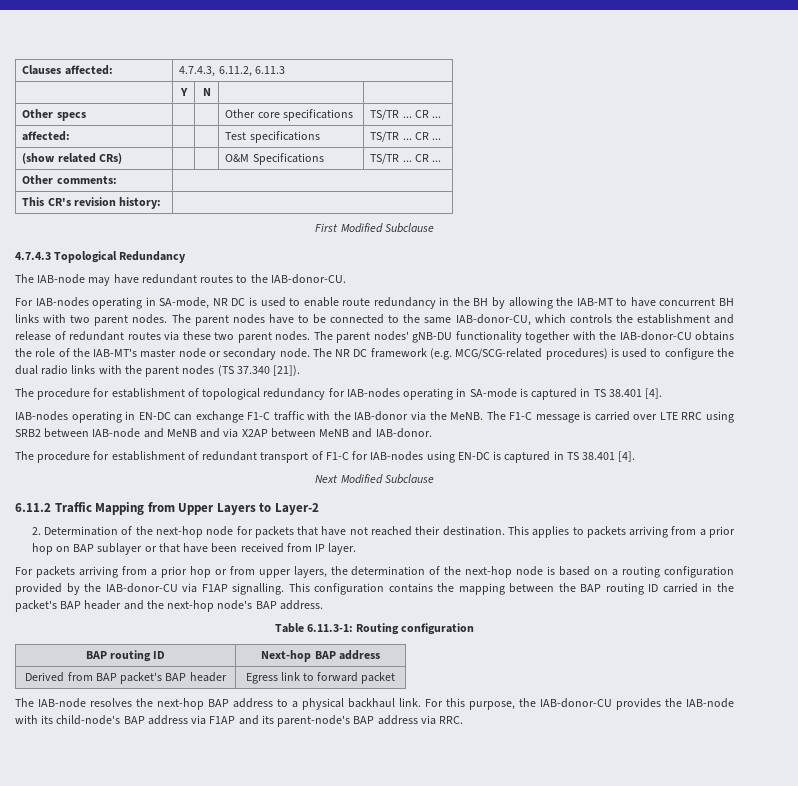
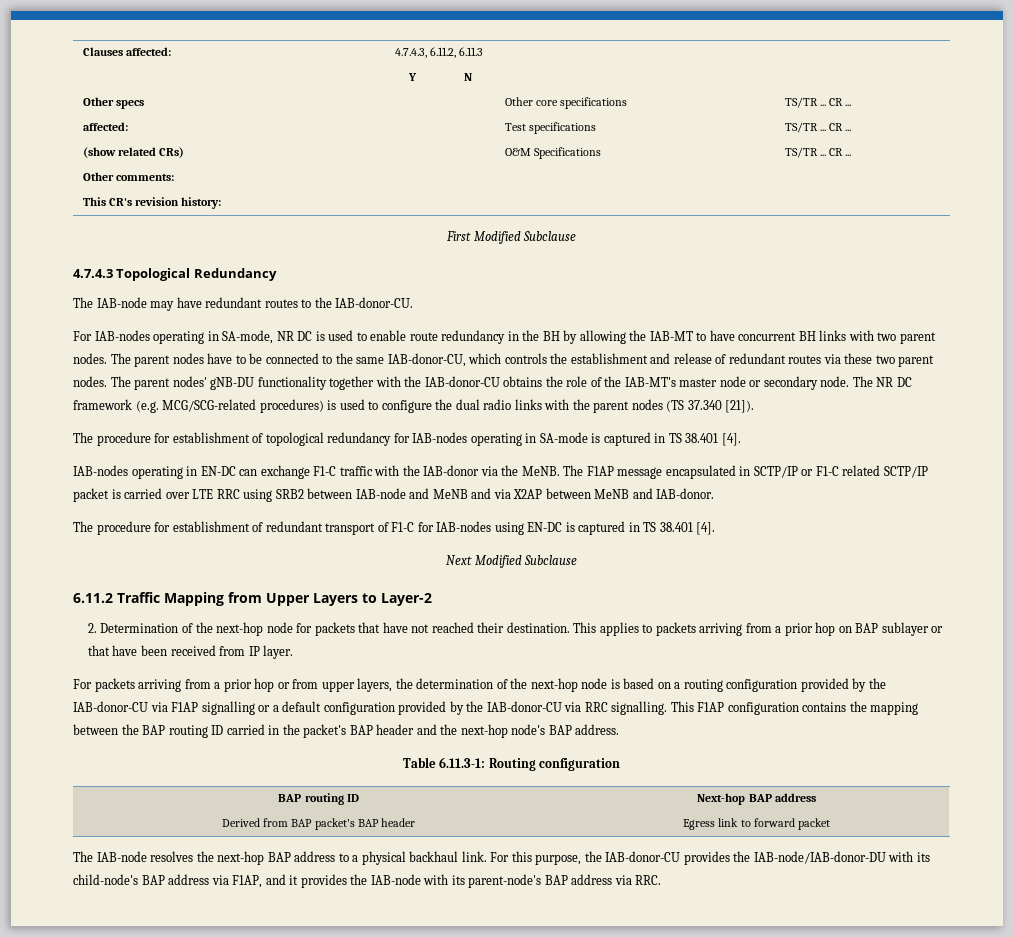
- The F1-C message is carried over LTE RRC using SRB2 between IAB-node and MeNB and via X2AP between MeNB and IAB-donor.
+ The F1AP message encapsulated in SCTP/IP or F1-C related SCTP/IP packet is carried over LTE RRC using SRB2 between IAB-node and MeNB and via X2AP between MeNB and IAB-donor.
- For packets arriving from a prior hop or from upper layers, the determination of the next-hop node is based on a routing configuration provided by the IAB-donor-CU via F1AP signalling.
+ For packets arriving from a prior hop or from upper layers, the determination of the next-hop node is based on a routing configuration provided by the IAB-donor-CU via F1AP signalling or a default configuration provided by the IAB-donor-CU via RRC signalling.
- This configuration contains the mapping between the BAP routing ID carried in the packet's BAP header and the next-hop node's BAP address.
+ This F1AP configuration contains the mapping between the BAP routing ID carried in the packet's BAP header and the next-hop node's BAP address.
- For this purpose, the IAB-donor-CU provides the IAB-node with its child-node's BAP address via F1AP and its parent-node's BAP address via RRC.
+ For this purpose, the IAB-donor-CU provides the IAB-node/IAB-donor-DU with its child-node's BAP address via F1AP, and it provides the IAB-node with its parent-node's BAP address via RRC.

